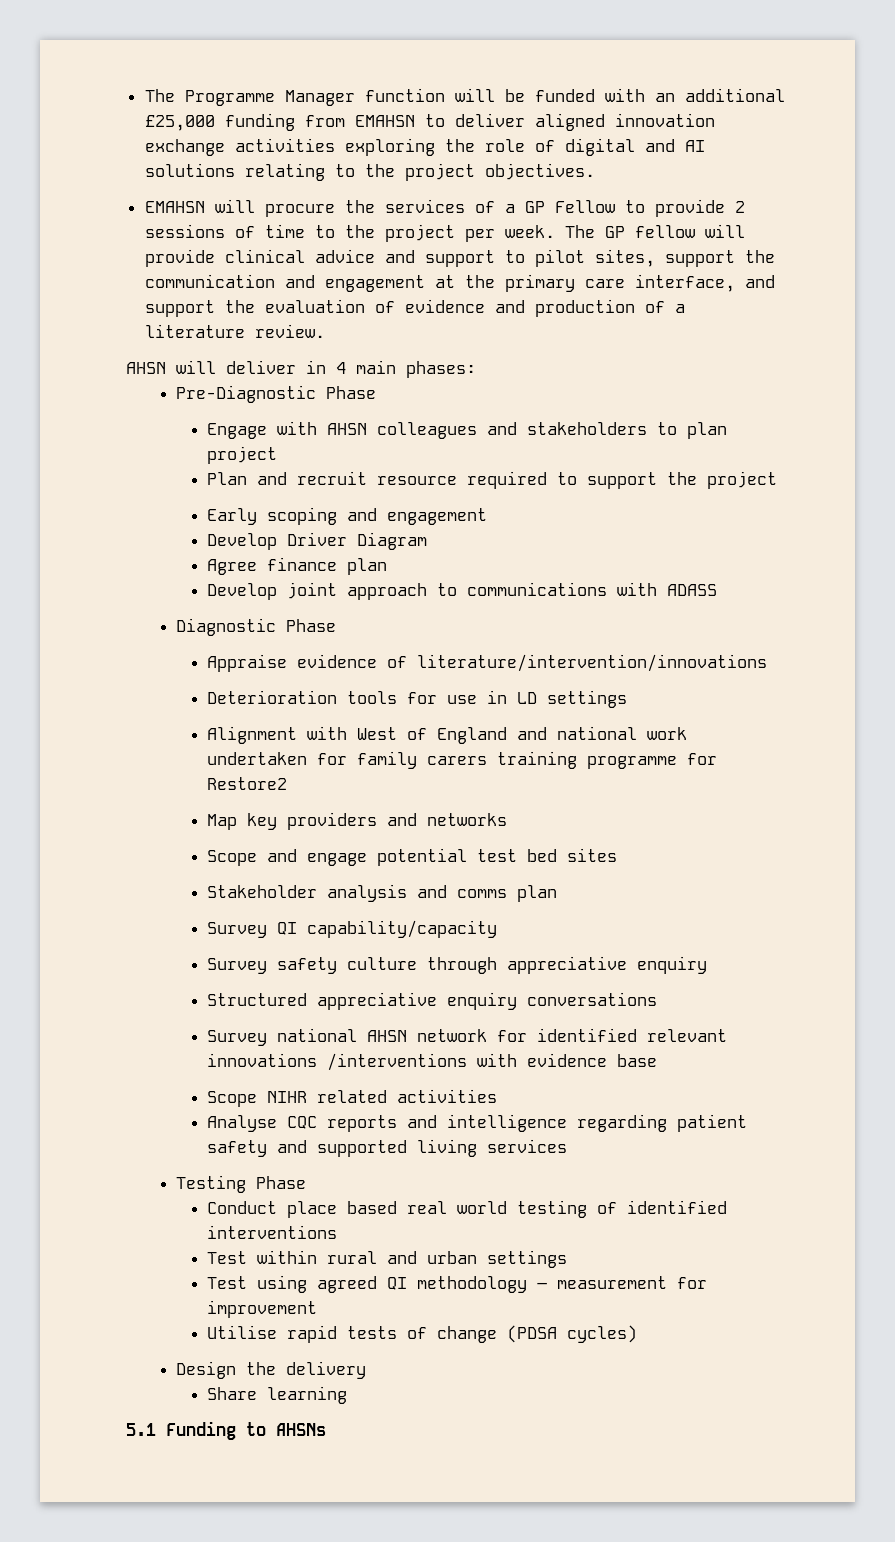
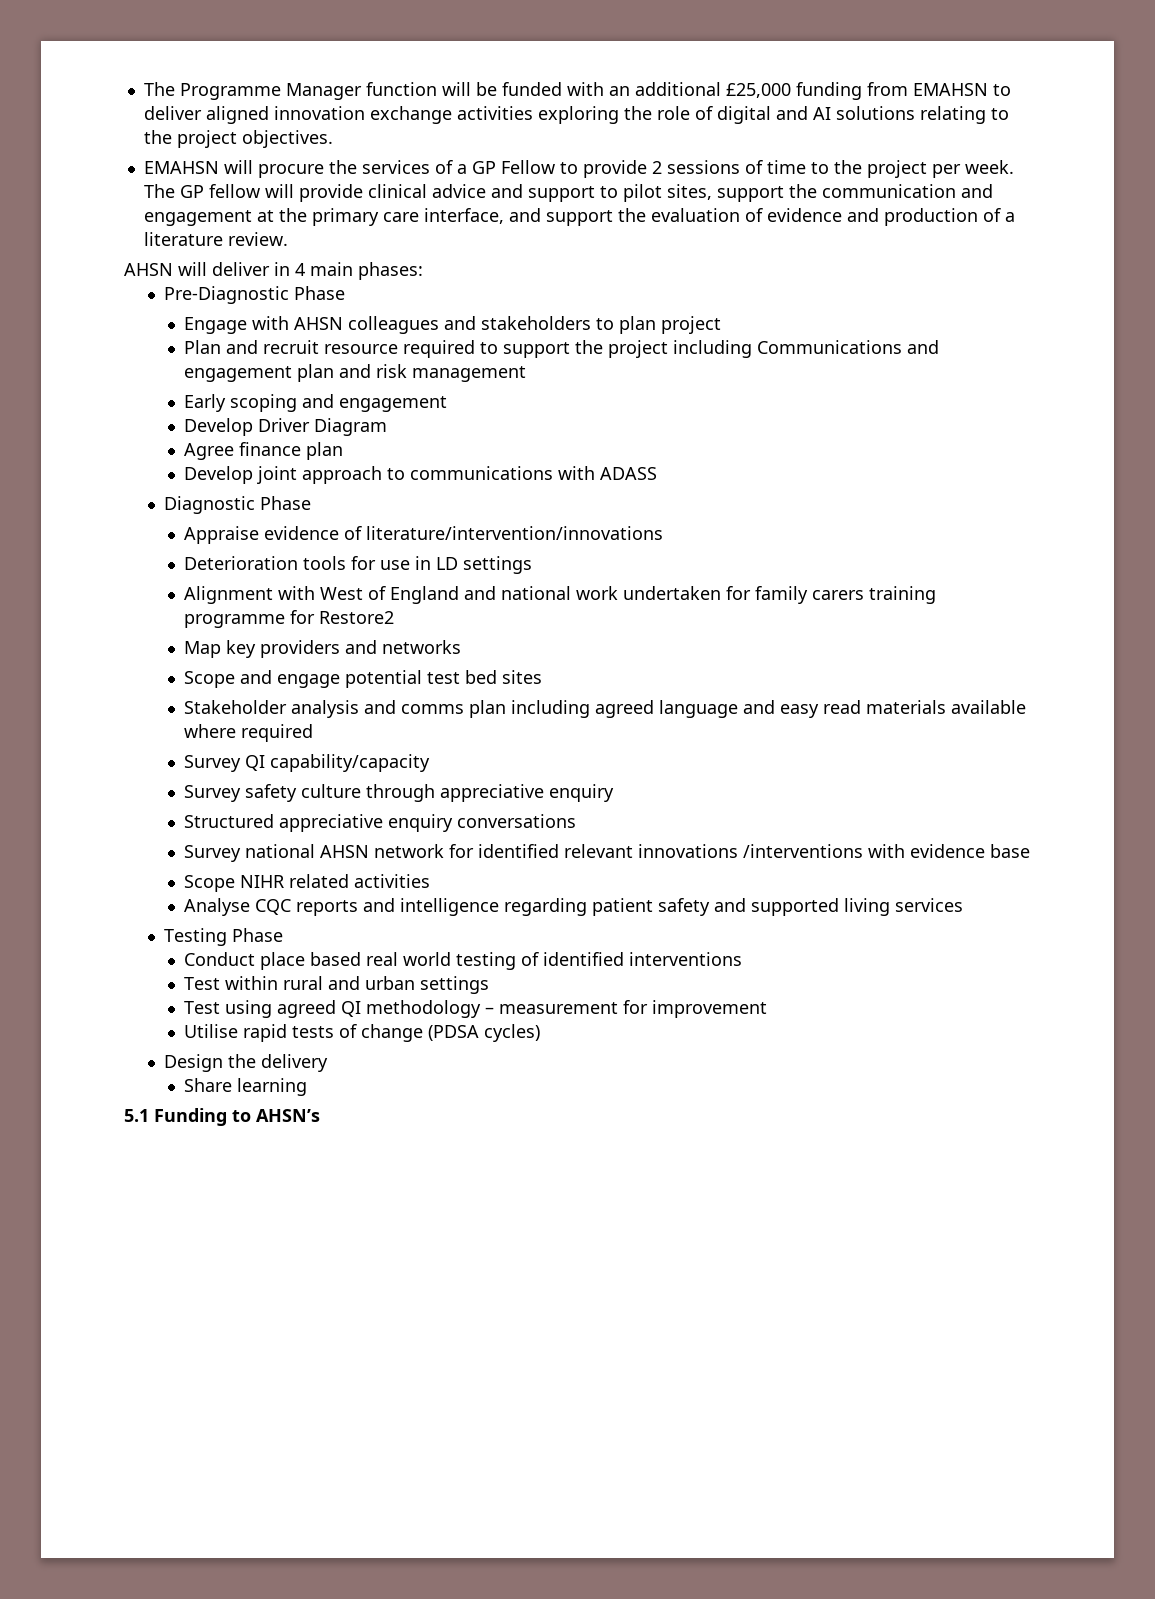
- Plan and recruit resource required to support the project
+ Plan and recruit resource required to support the project including Communications and engagement plan and risk management
- Stakeholder analysis and comms plan
+ Stakeholder analysis and comms plan including agreed language and easy read materials available where required
- 5.1 Funding to AHSNs
+ 5.1 Funding to AHSN’s

